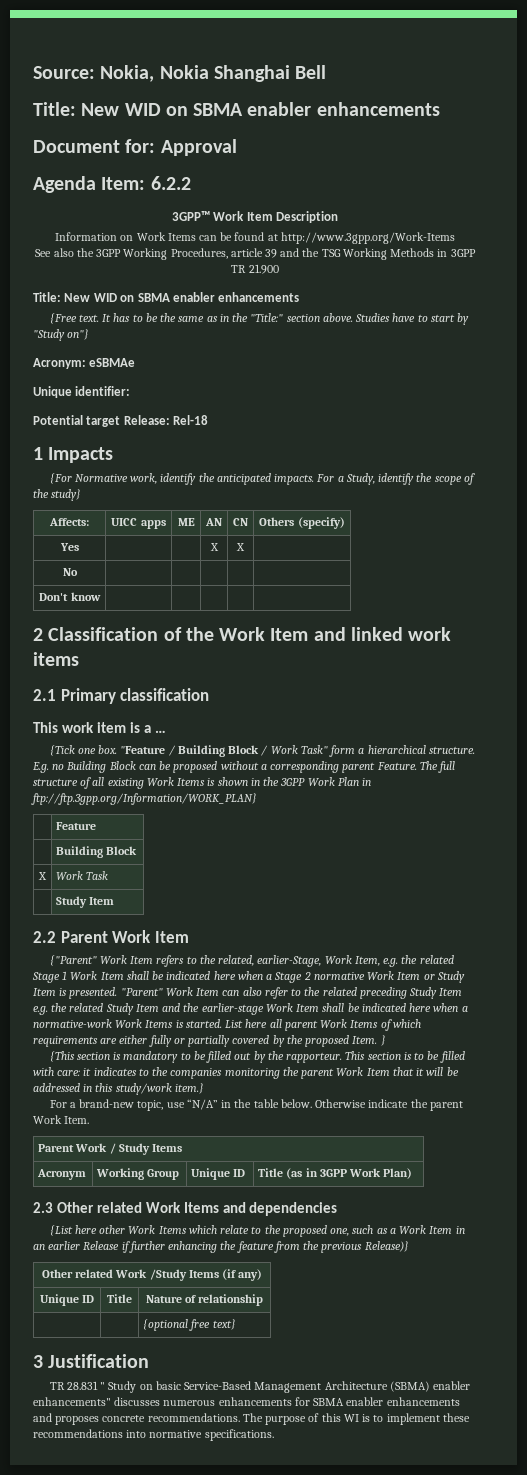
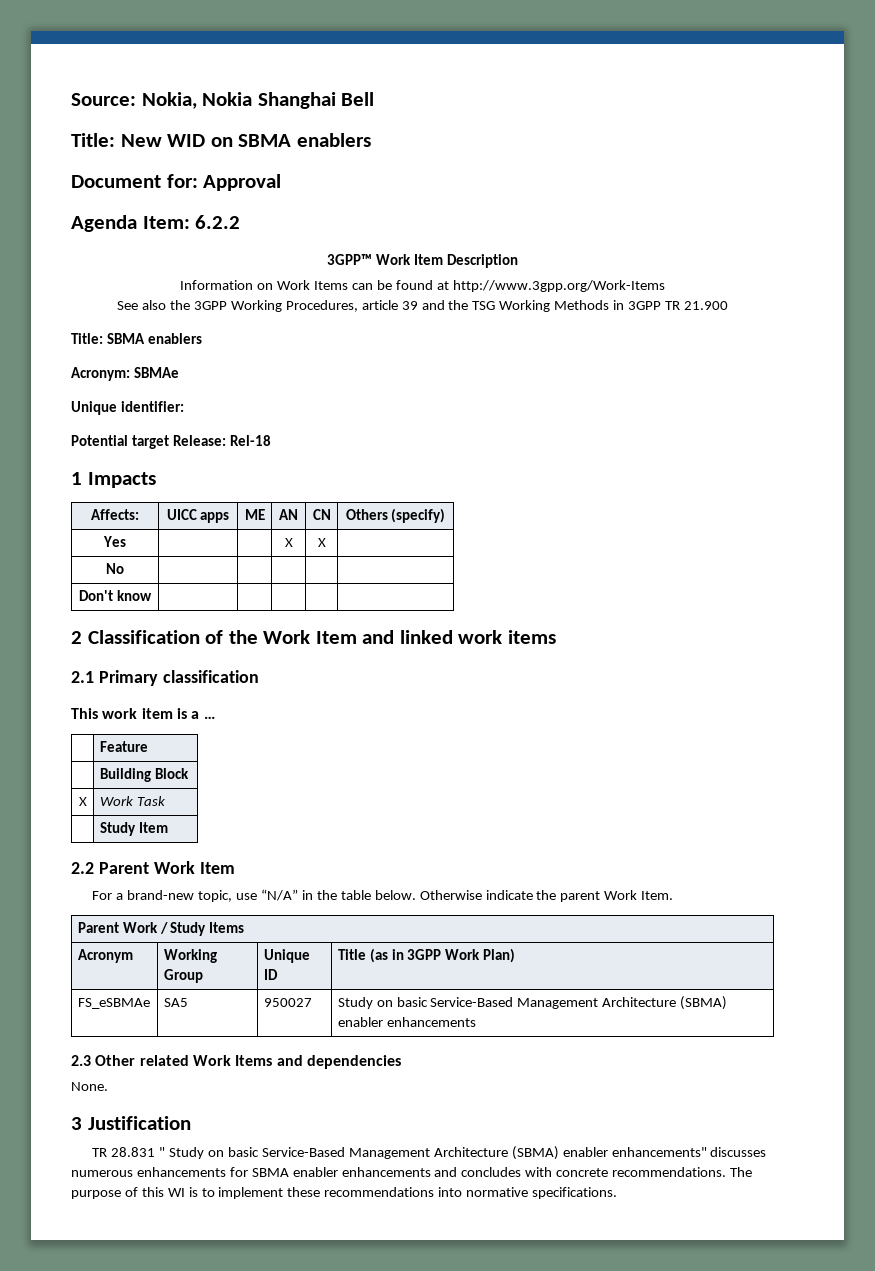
  Source: Nokia, Nokia Shanghai Bell
- Title: New WID on SBMA enabler enhancements
+ Title: New WID on SBMA enablers
  See also the 3GPP Working Procedures, article 39 and the TSG Working Methods in 3GPP TR 21.900
- Title: New WID on SBMA enabler enhancements
- {Free text. It has to be the same as in the "Title:" section above. Studies have to start by "Study on"}
+ Title: SBMA enablers
- Acronym: eSBMAe
+ Acronym: SBMAe
- {For Normative work, identify the anticipated impacts. For a Study, identify the scope of the study}
- {Tick one box. "Feature / Building Block / Work Task" form a hierarchical structure. E.g. no Building Block can be proposed without a corresponding parent Feature. The full structure of all existing Work Items is shown in the 3GPP Work Plan in ftp://ftp.3gpp.org/Information/WORK_PLAN}
- {"Parent" Work Item refers to the related, earlier-Stage, Work Item, e.g. the related Stage 1 Work Item shall be indicated here when a Stage 2 normative Work Item or Study Item is presented. "Parent" Work Item can also refer to the related preceding Study Item e.g. the related Study Item and the earlier-stage Work Item shall be indicated here when a normative-work Work Items is started. List here all parent Work Items of which requirements are either fully or partially covered by the proposed Item. }
- {This section is mandatory to be filled out by the rapporteur. This section is to be filled with care: it indicates to the companies monitoring the parent Work Item that it will be addressed in this study/work item.}
+ FS_eSBMAe | SA5 | 950027 | Study on basic Service-Based Management Architecture (SBMA) enabler enhancements
- {List here other Work Items which relate to the proposed one, such as a Work Item in an earlier Release if further enhancing the feature from the previous Release)}
- Other related Work /Study Items (if any)
- Unique ID | Title | Nature of relationship
- | | {optional free text}
+ None.
- TR 28.831 " Study on basic Service-Based Management Architecture (SBMA) enabler enhancements" discusses numerous enhancements for SBMA enabler enhancements and proposes concrete recommendations.
+ TR 28.831 " Study on basic Service-Based Management Architecture (SBMA) enabler enhancements" discusses numerous enhancements for SBMA enabler enhancements and concludes with concrete recommendations.

